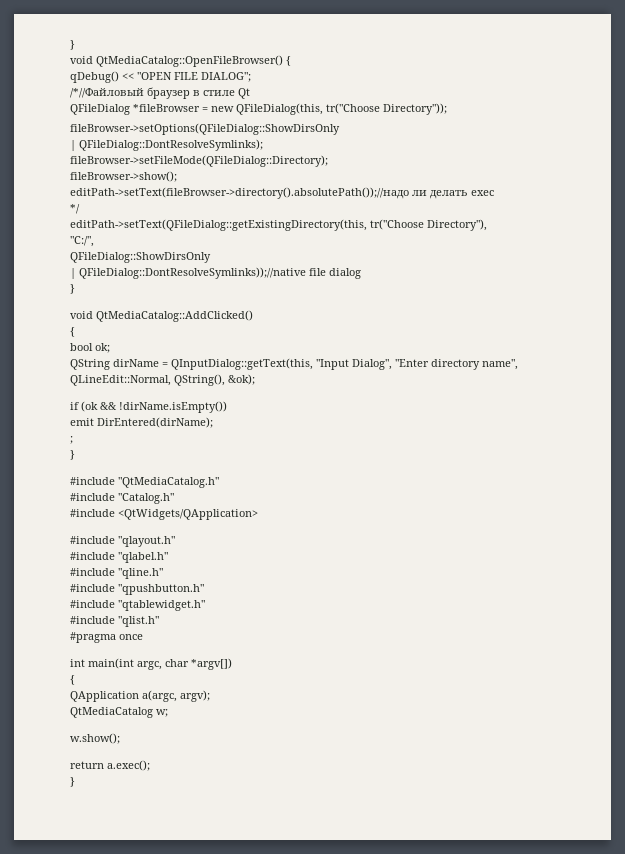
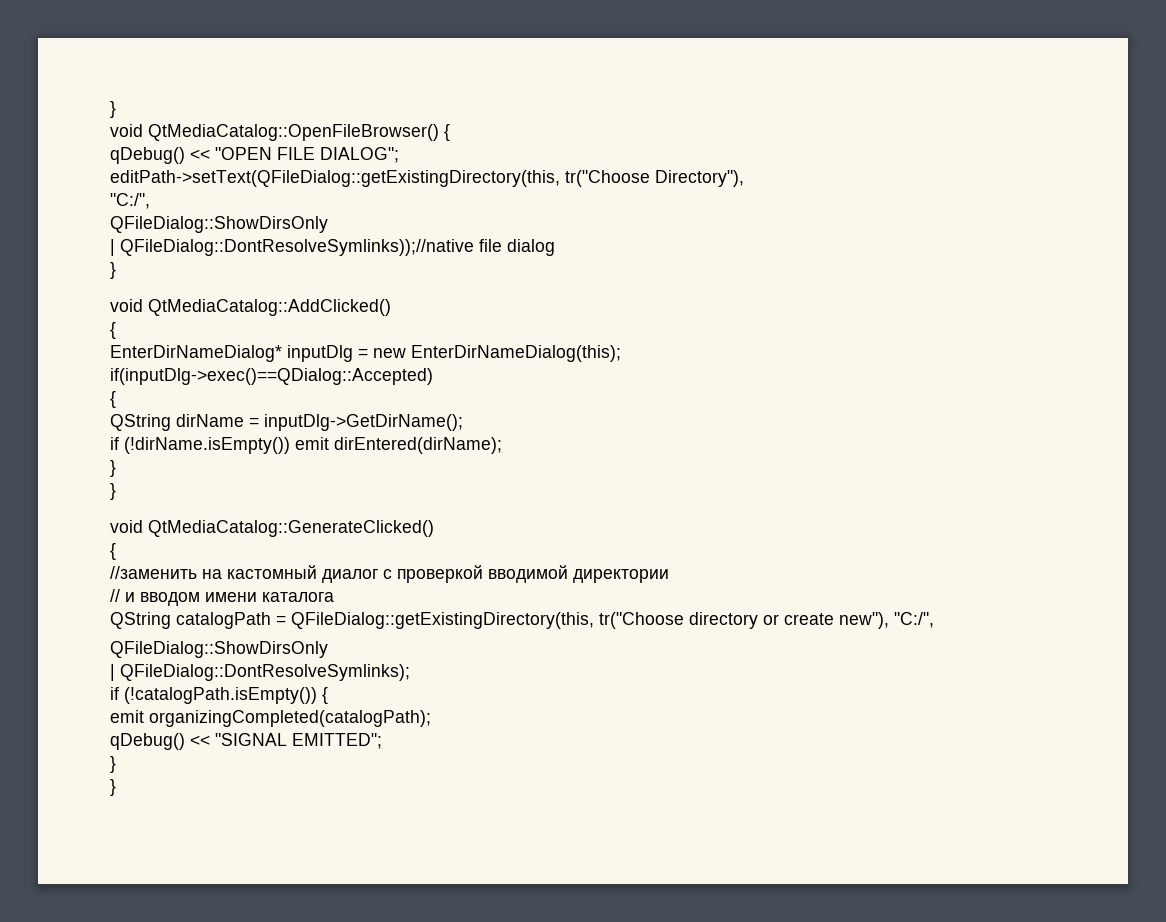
- /*//Файловый браузер в стиле Qt
- QFileDialog *fileBrowser = new QFileDialog(this, tr("Choose Directory"));
- fileBrowser->setOptions(QFileDialog::ShowDirsOnly
- | QFileDialog::DontResolveSymlinks);
- fileBrowser->setFileMode(QFileDialog::Directory);
- fileBrowser->show();
- editPath->setText(fileBrowser->directory().absolutePath());//надо ли делать exec
- */
- bool ok;
- QString dirName = QInputDialog::getText(this, "Input Dialog", "Enter directory name", QLineEdit::Normal, QString(), &ok);
- if (ok && !dirName.isEmpty())
- emit DirEntered(dirName);
- ;
+ EnterDirNameDialog* inputDlg = new EnterDirNameDialog(this);
+ if(inputDlg->exec()==QDialog::Accepted)
+ {
+ QString dirName = inputDlg->GetDirName();
+ if (!dirName.isEmpty()) emit dirEntered(dirName);
  }
- #include "QtMediaCatalog.h"
- #include "Catalog.h"
- #include <QtWidgets/QApplication>
- #include "qlayout.h"
- #include "qlabel.h"
- #include "qline.h"
- #include "qpushbutton.h"
- #include "qtablewidget.h"
- #include "qlist.h"
- #pragma once
- int main(int argc, char *argv[])
+ }
+ void QtMediaCatalog::GenerateClicked()
  {
- QApplication a(argc, argv);
- QtMediaCatalog w;
- w.show();
- return a.exec();
+ //заменить на кастомный диалог с проверкой вводимой директории
+ // и вводом имени каталога
+ QString catalogPath = QFileDialog::getExistingDirectory(this, tr("Choose directory or create new"), "C:/",
+ QFileDialog::ShowDirsOnly
+ | QFileDialog::DontResolveSymlinks);
+ if (!catalogPath.isEmpty()) {
+ emit organizingCompleted(catalogPath);
+ qDebug() << "SIGNAL EMITTED";
+ }

